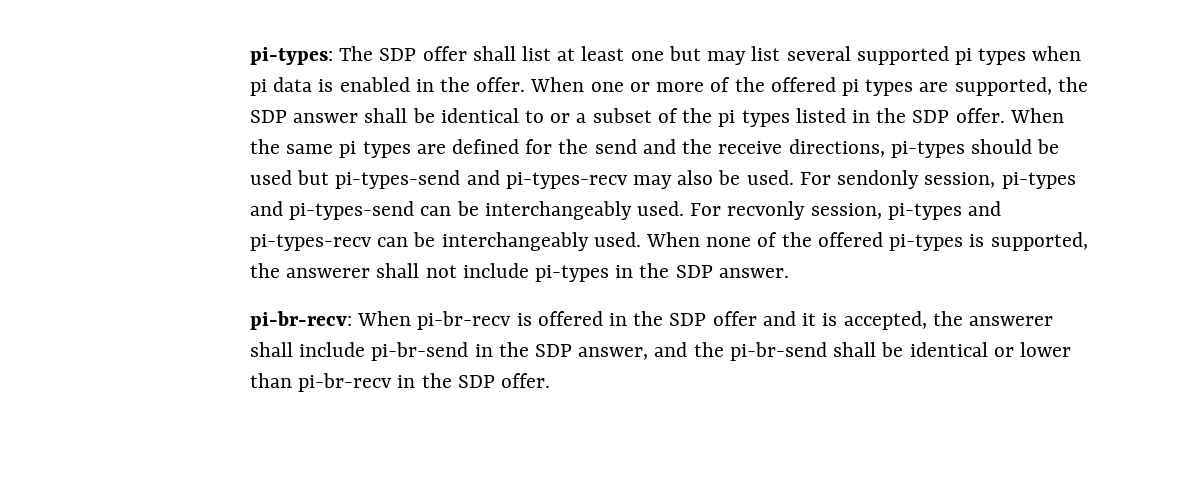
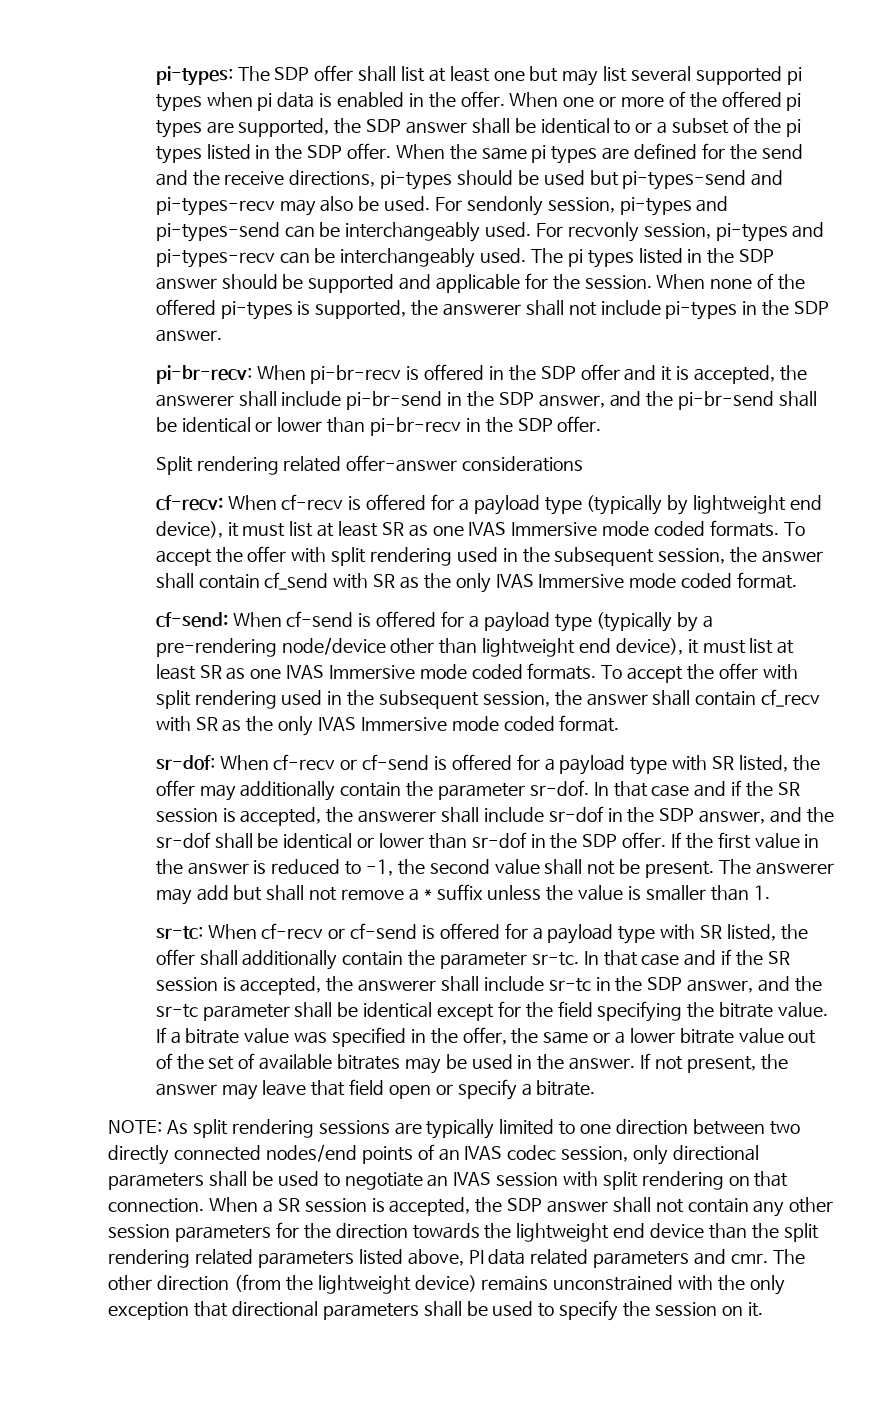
+ The pi types listed in the SDP answer should be supported and applicable for the session.
+ Split rendering related offer-answer considerations
+ cf-recv: When cf-recv is offered for a payload type (typically by lightweight end device), it must list at least SR as one IVAS Immersive mode coded formats. To accept the offer with split rendering used in the subsequent session, the answer shall contain cf_send with SR as the only IVAS Immersive mode coded format.
+ cf-send: When cf-send is offered for a payload type (typically by a pre-rendering node/device other than lightweight end device), it must list at least SR as one IVAS Immersive mode coded formats. To accept the offer with split rendering used in the subsequent session, the answer shall contain cf_recv with SR as the only IVAS Immersive mode coded format.
+ sr-dof: When cf-recv or cf-send is offered for a payload type with SR listed, the offer may additionally contain the parameter sr-dof. In that case and if the SR session is accepted, the answerer shall include sr-dof in the SDP answer, and the sr-dof shall be identical or lower than sr-dof in the SDP offer. If the first value in the answer is reduced to -1, the second value shall not be present. The answerer may add but shall not remove a * suffix unless the value is smaller than 1.
+ sr-tc: When cf-recv or cf-send is offered for a payload type with SR listed, the offer shall additionally contain the parameter sr-tc. In that case and if the SR session is accepted, the answerer shall include sr-tc in the SDP answer, and the sr-tc parameter shall be identical except for the field specifying the bitrate value. If a bitrate value was specified in the offer, the same or a lower bitrate value out of the set of available bitrates may be used in the answer. If not present, the answer may leave that field open or specify a bitrate.
+ NOTE: As split rendering sessions are typically limited to one direction between two directly connected nodes/end points of an IVAS codec session, only directional parameters shall be used to negotiate an IVAS session with split rendering on that connection. When a SR session is accepted, the SDP answer shall not contain any other session parameters for the direction towards the lightweight end device than the split rendering related parameters listed above, PI data related parameters and cmr. The other direction (from the lightweight device) remains unconstrained with the only exception that directional parameters shall be used to specify the session on it.

